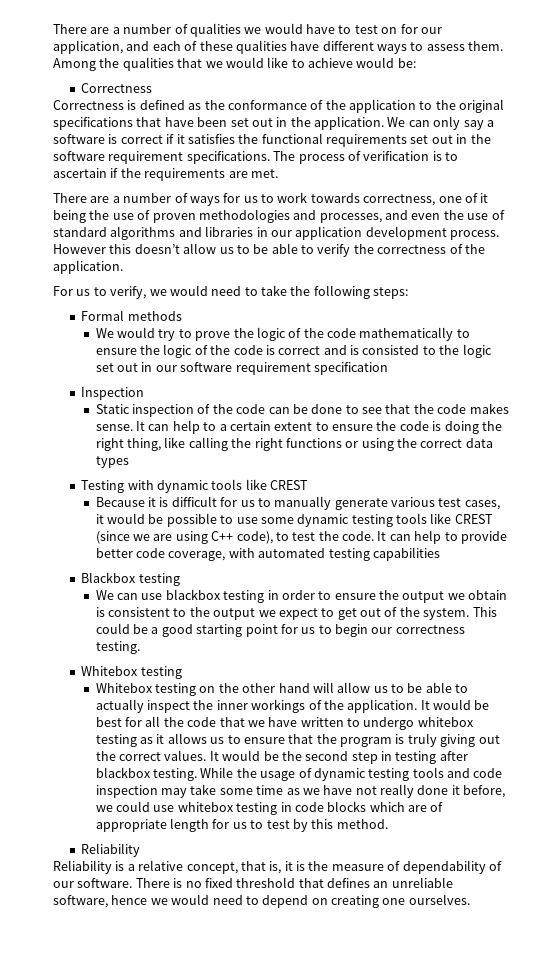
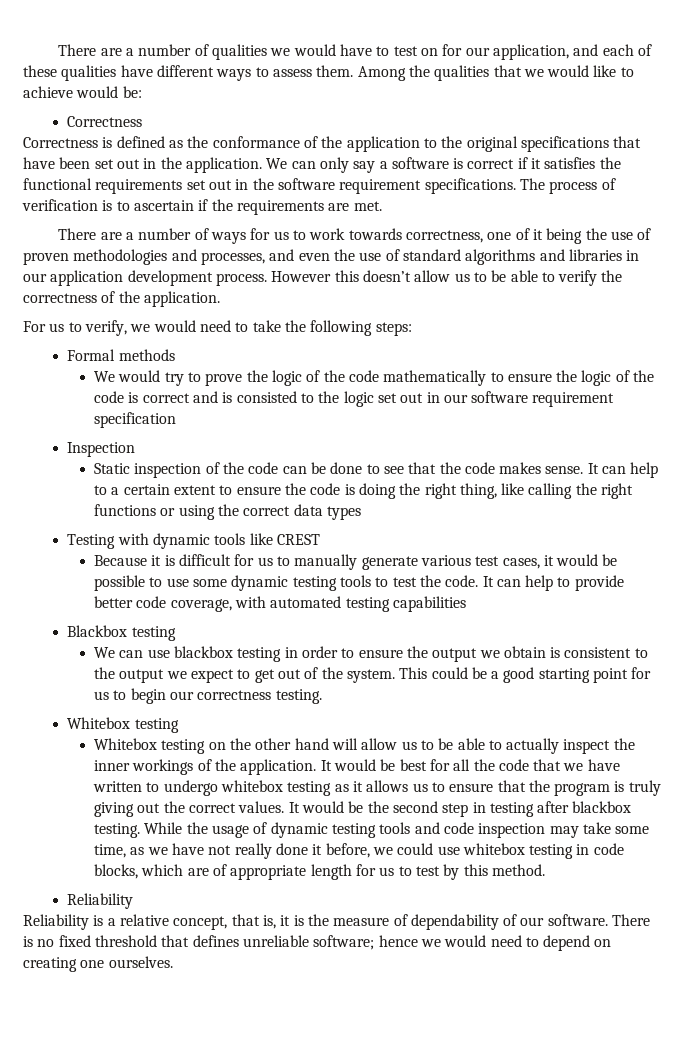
- Because it is difficult for us to manually generate various test cases, it would be possible to use some dynamic testing tools like CREST (since we are using C++ code), to test the code.
+ Because it is difficult for us to manually generate various test cases, it would be possible to use some dynamic testing tools to test the code.
- While the usage of dynamic testing tools and code inspection may take some time as we have not really done it before, we could use whitebox testing in code blocks which are of appropriate length for us to test by this method.
+ While the usage of dynamic testing tools and code inspection may take some time, as we have not really done it before, we could use whitebox testing in code blocks, which are of appropriate length for us to test by this method.
- There is no fixed threshold that defines an unreliable software, hence we would need to depend on creating one ourselves.
+ There is no fixed threshold that defines unreliable software; hence we would need to depend on creating one ourselves.

